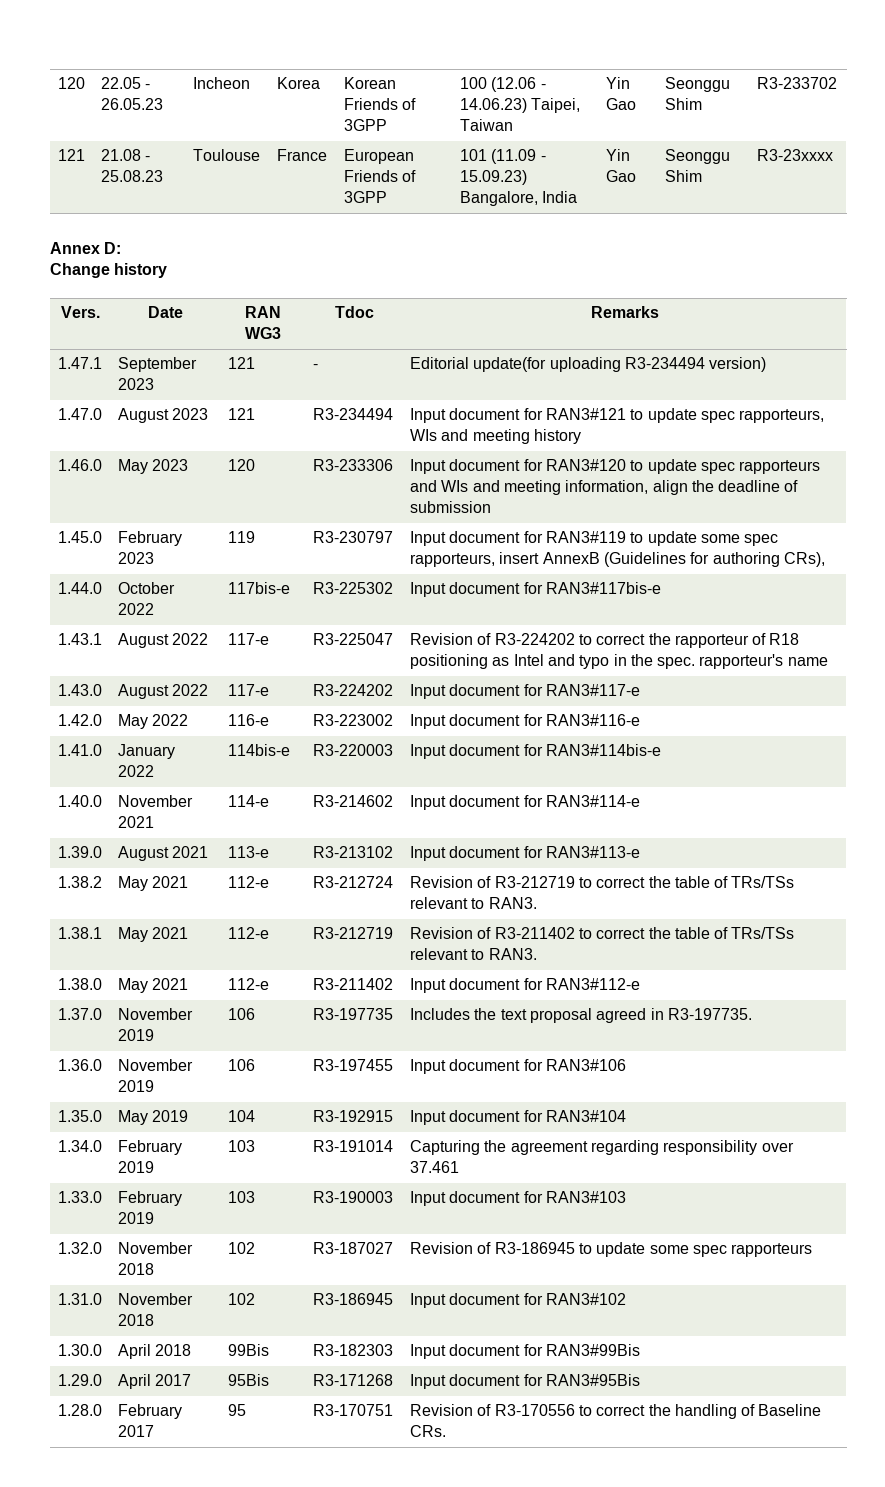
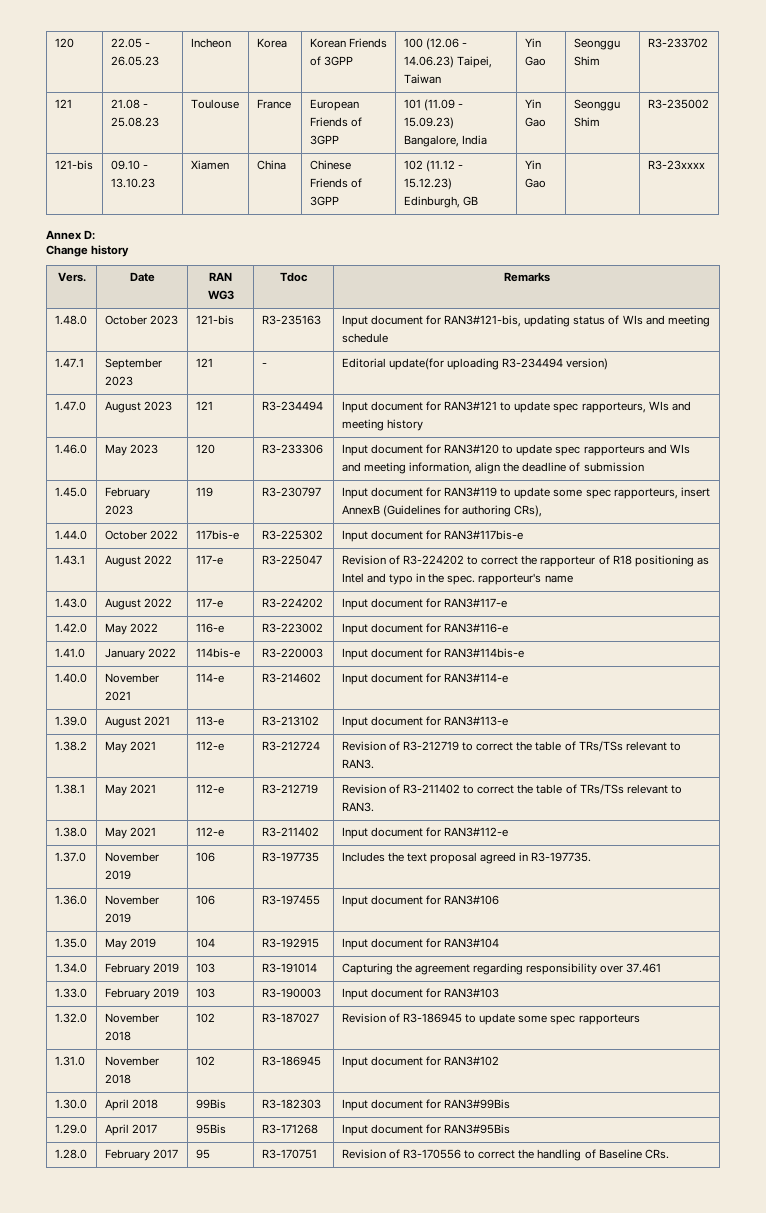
- 121 | 21.08 - 25.08.23 | Toulouse | France | European Friends of 3GPP | 101 (11.09 - 15.09.23) Bangalore, India | Yin Gao | Seonggu Shim | R3-23xxxx
+ 121 | 21.08 - 25.08.23 | Toulouse | France | European Friends of 3GPP | 101 (11.09 - 15.09.23) Bangalore, India | Yin Gao | Seonggu Shim | R3-235002
+ 121-bis | 09.10 - 13.10.23 | Xiamen | China | Chinese Friends of 3GPP | 102 (11.12 - 15.12.23) Edinburgh, GB | Yin Gao | | R3-23xxxx
+ 1.48.0 | October 2023 | 121-bis | R3-235163 | Input document for RAN3#121-bis, updating status of WIs and meeting schedule

